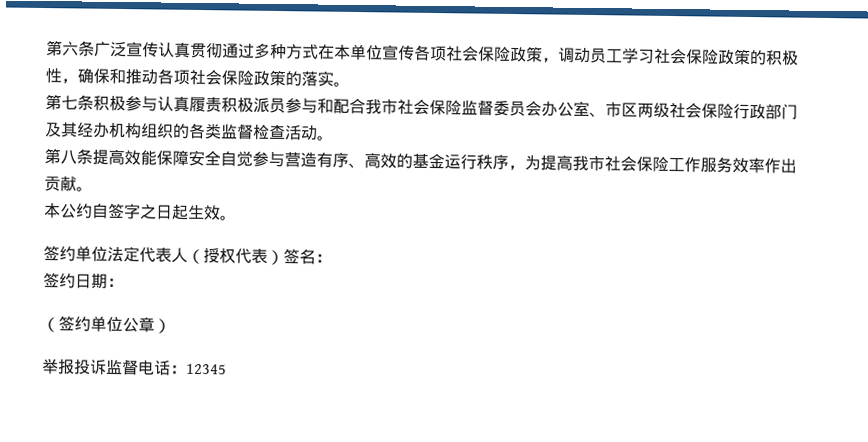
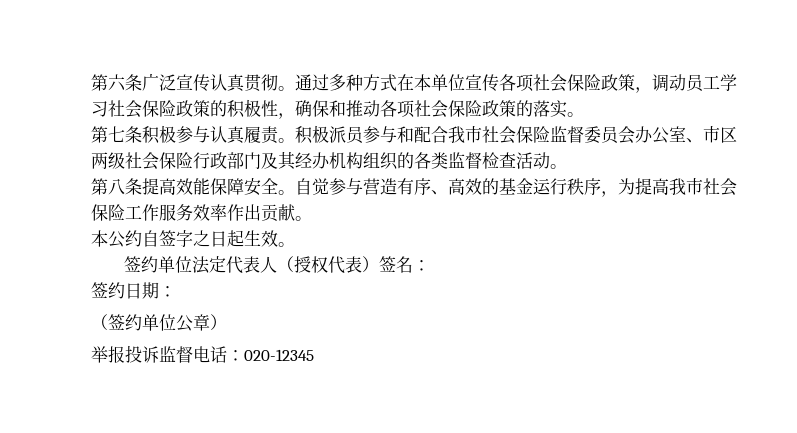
- 第六条广泛宣传认真贯彻通过多种方式在本单位宣传各项社会保险政策，调动员工学习社会保险政策的积极性，确保和推动各项社会保险政策的落实。
+ 第六条广泛宣传认真贯彻。通过多种方式在本单位宣传各项社会保险政策，调动员工学习社会保险政策的积极性，确保和推动各项社会保险政策的落实。
- 第七条积极参与认真履责积极派员参与和配合我市社会保险监督委员会办公室、市区两级社会保险行政部门及其经办机构组织的各类监督检查活动。
+ 第七条积极参与认真履责。积极派员参与和配合我市社会保险监督委员会办公室、市区两级社会保险行政部门及其经办机构组织的各类监督检查活动。
- 第八条提高效能保障安全自觉参与营造有序、高效的基金运行秩序，为提高我市社会保险工作服务效率作出贡献。
+ 第八条提高效能保障安全。自觉参与营造有序、高效的基金运行秩序，为提高我市社会保险工作服务效率作出贡献。
- 举报投诉监督电话：12345
+ 举报投诉监督电话：020-12345

